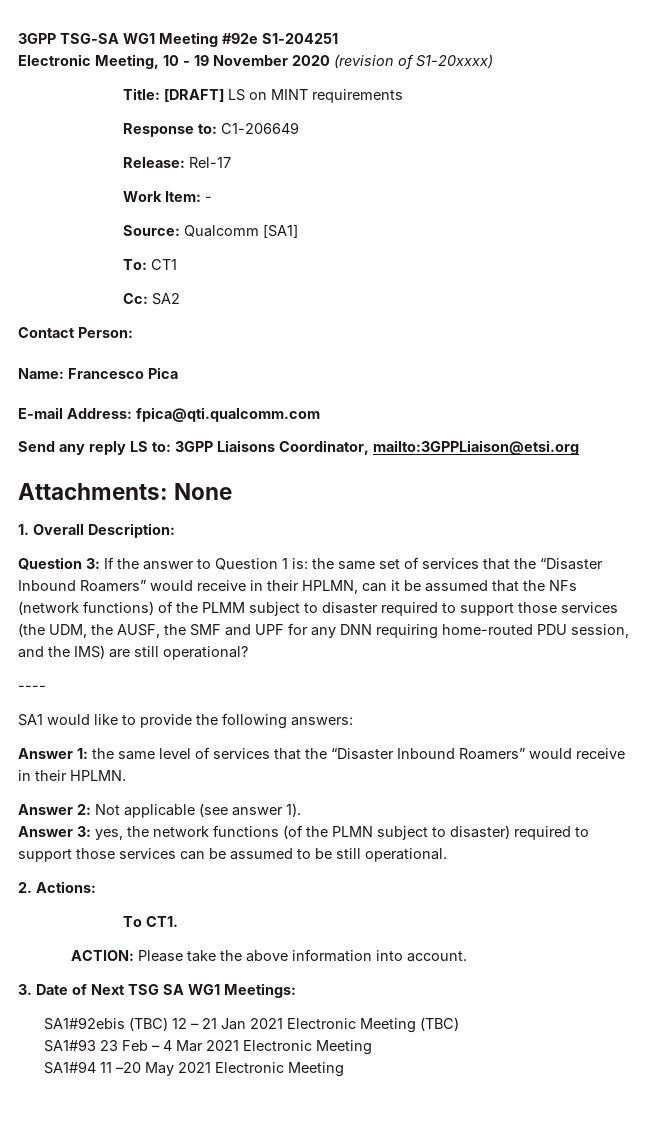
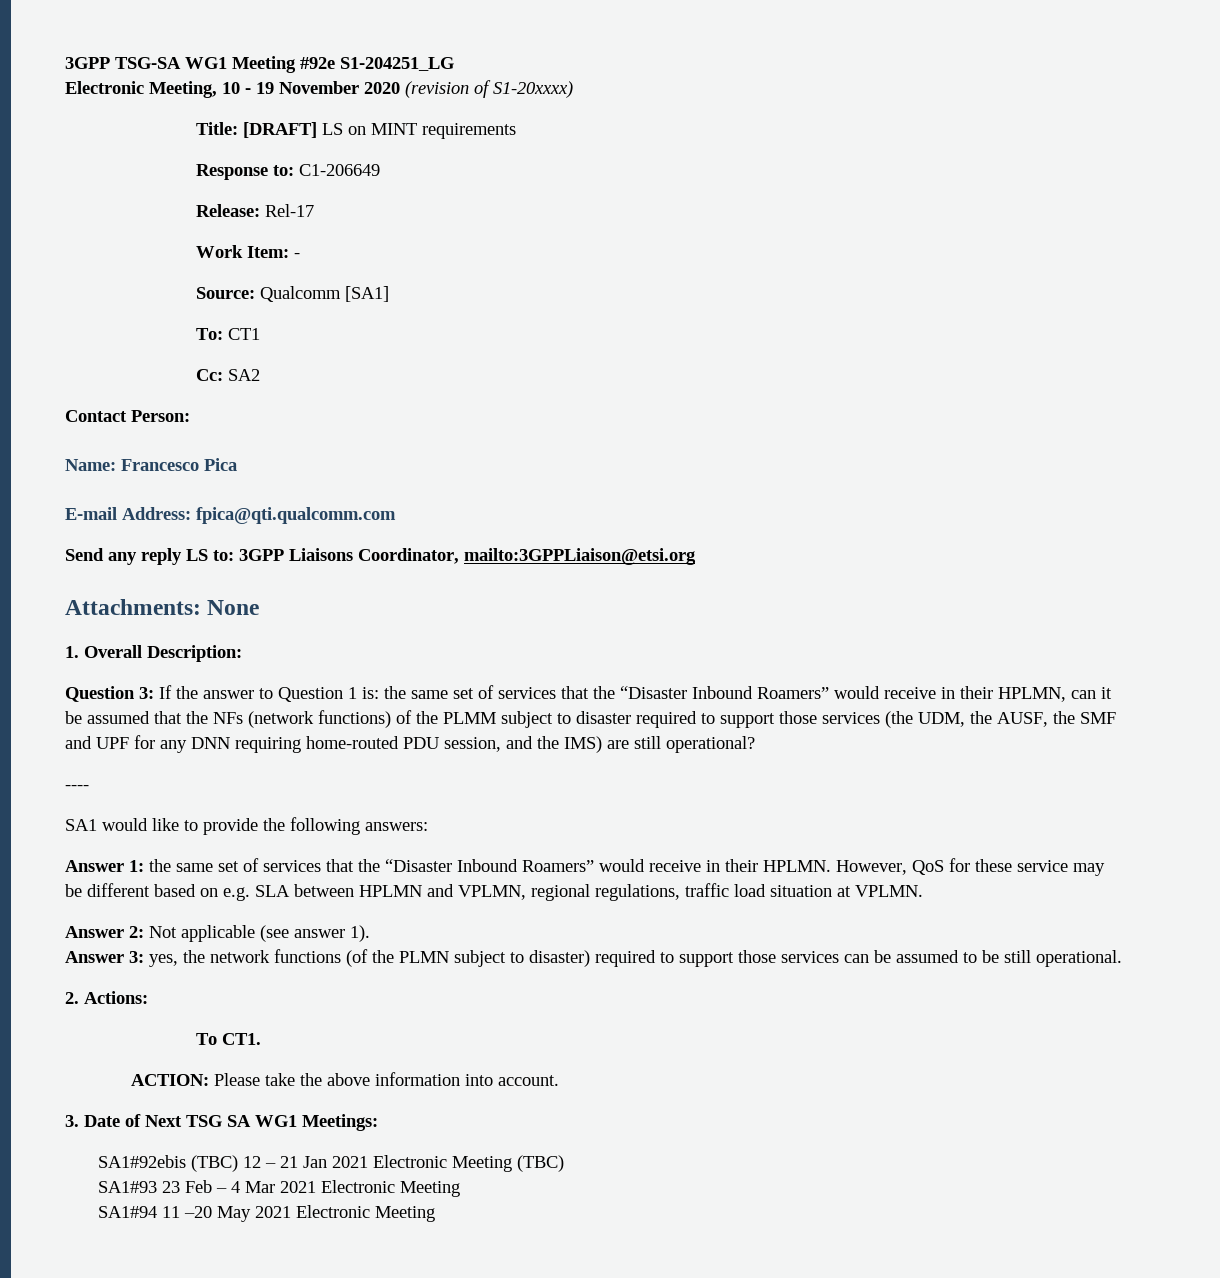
- 3GPP TSG-SA WG1 Meeting #92e S1-204251
+ 3GPP TSG-SA WG1 Meeting #92e S1-204251_LG
- Answer 1: the same level of services that the “Disaster Inbound Roamers” would receive in their HPLMN.
+ Answer 1: the same set of services that the “Disaster Inbound Roamers” would receive in their HPLMN. However, QoS for these service may be different based on e.g. SLA between HPLMN and VPLMN, regional regulations, traffic load situation at VPLMN.

